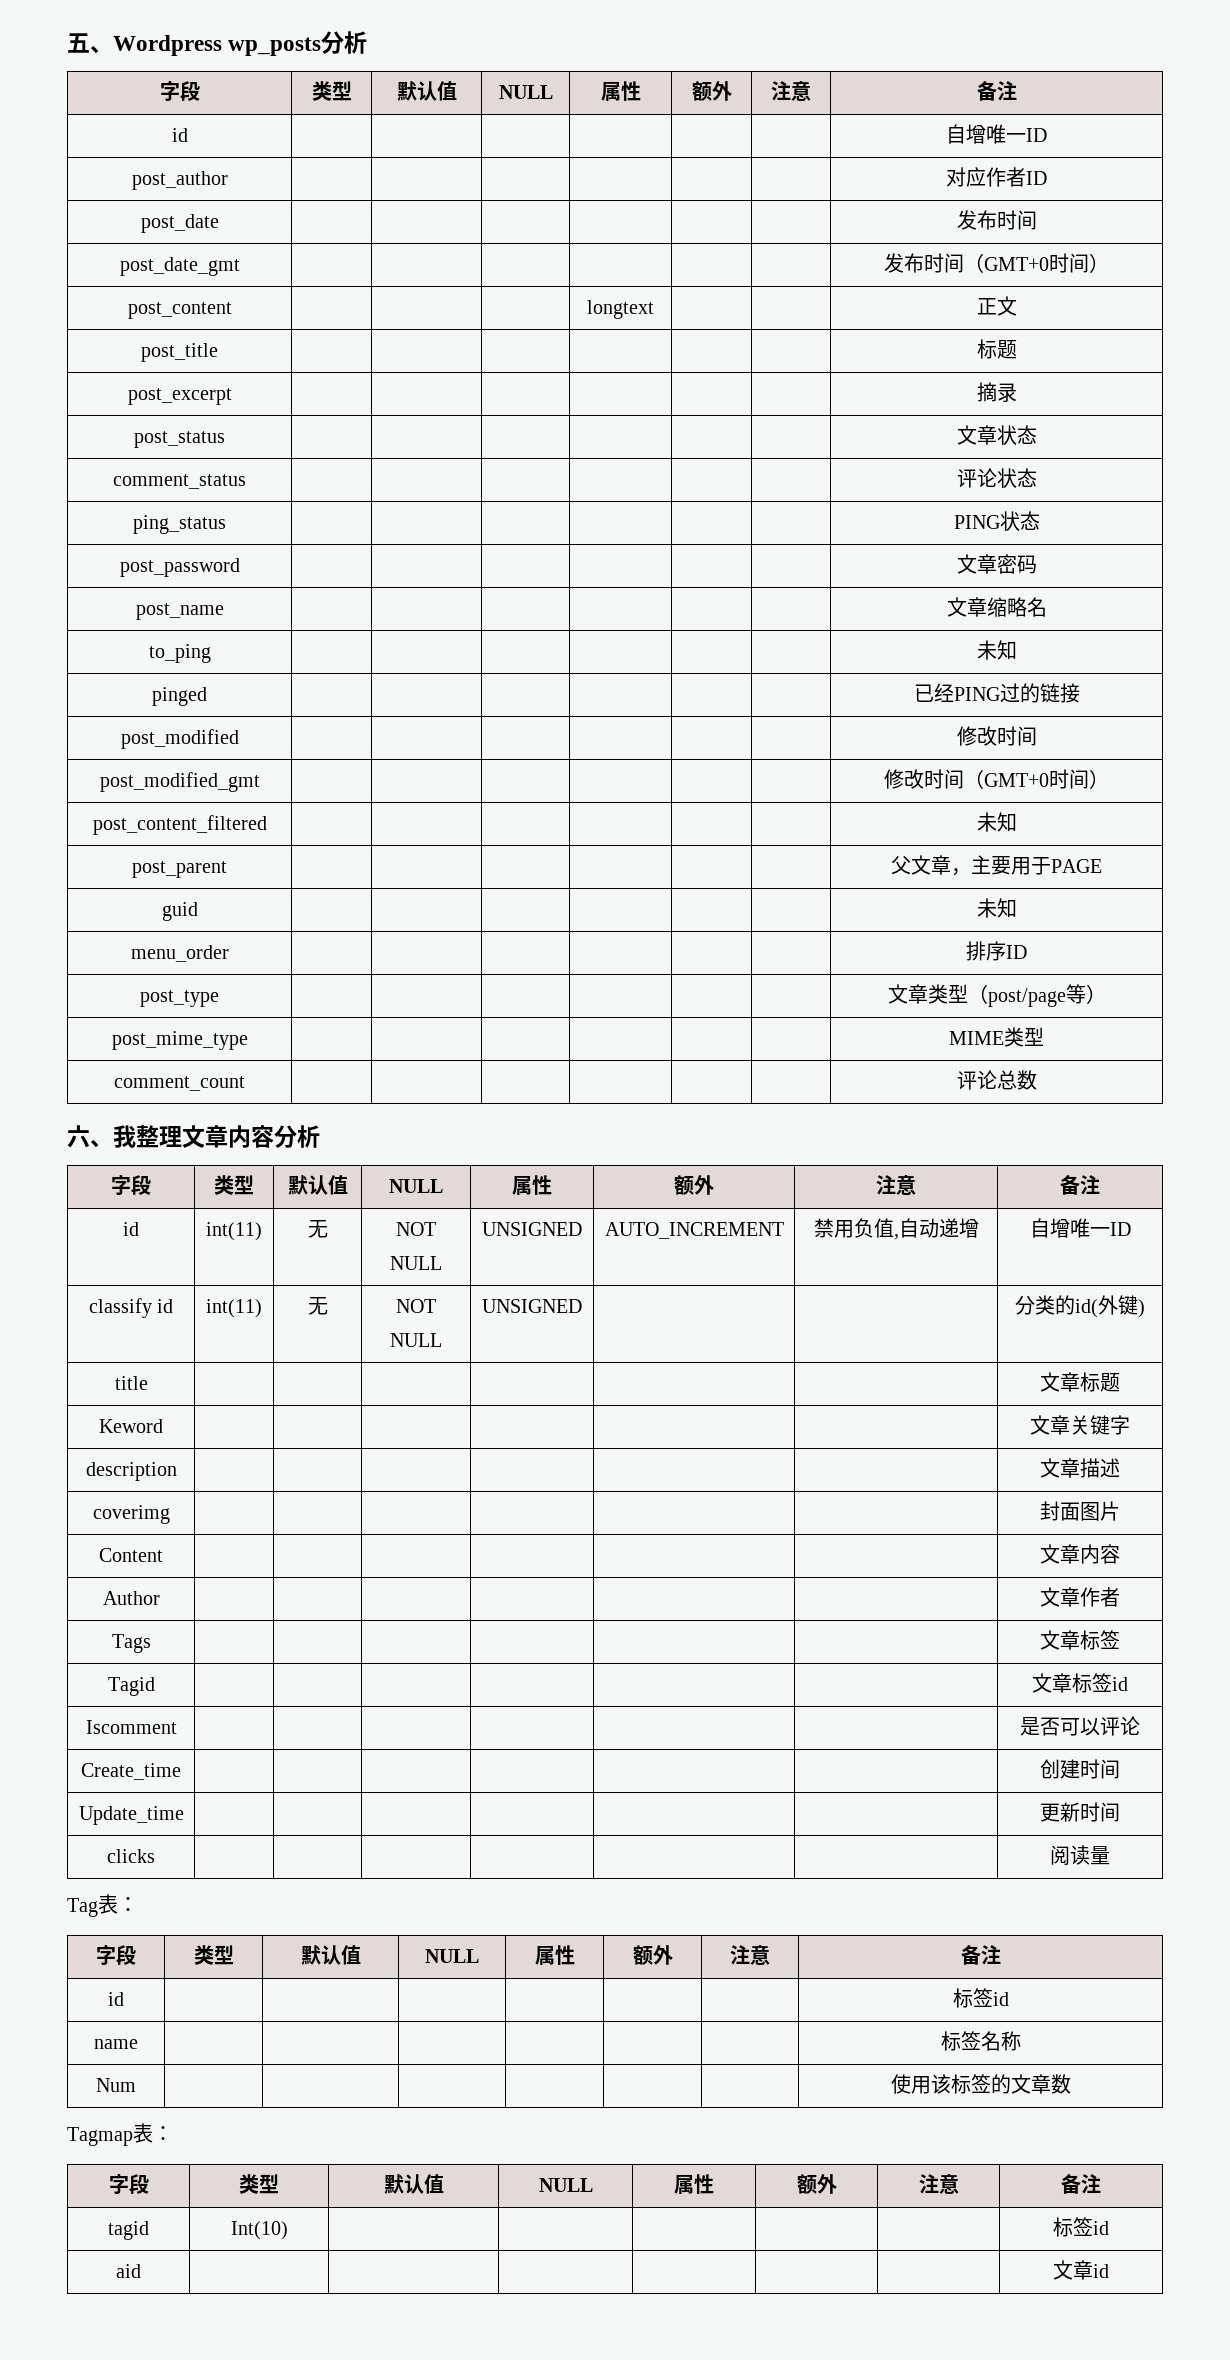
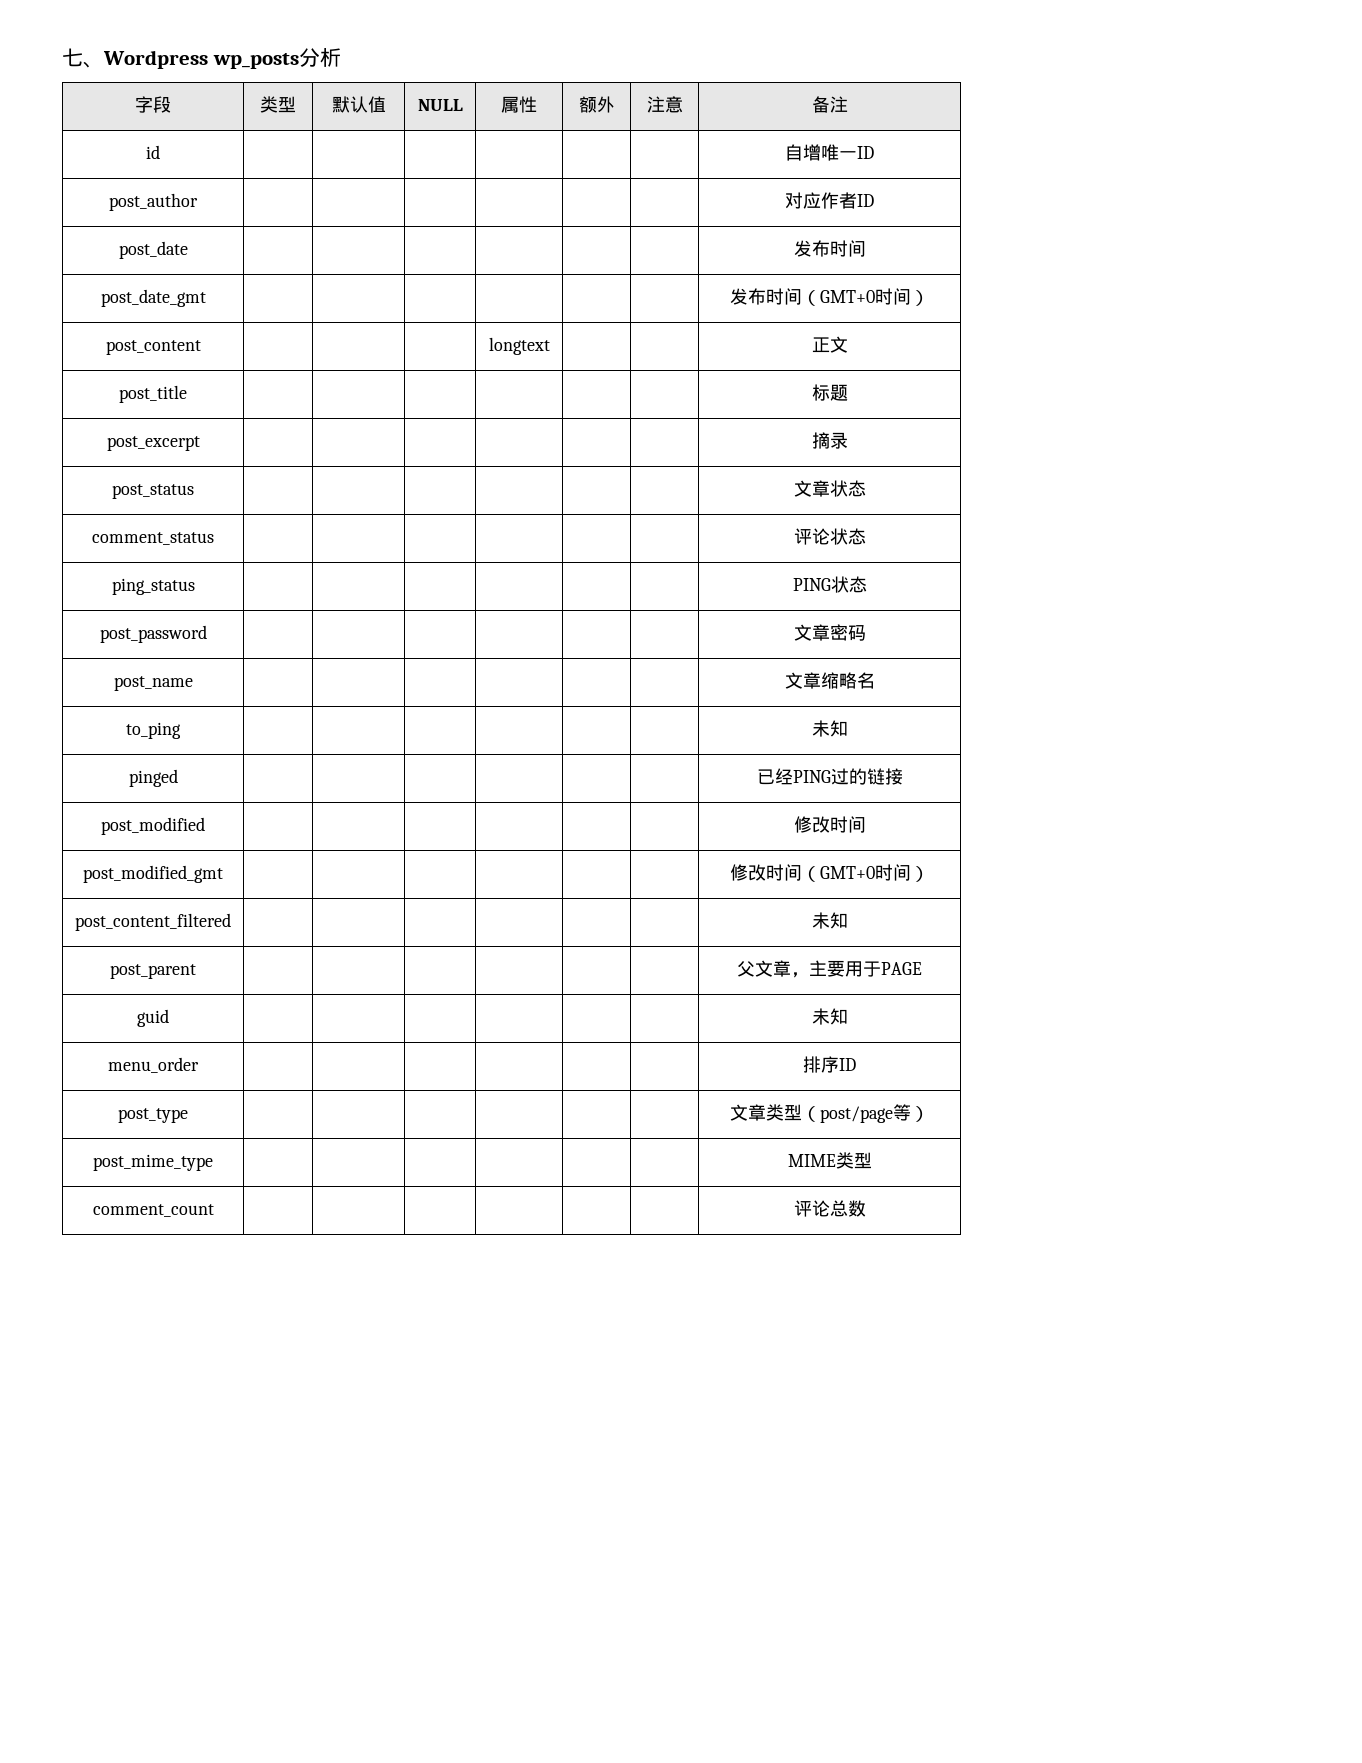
- 五、Wordpress wp_posts分析
+ 七、Wordpress wp_posts分析
- 六、我整理文章内容分析
- 字段 | 类型 | 默认值 | NULL | 属性 | 额外 | 注意 | 备注
- id | int(11) | 无 | NOT NULL | UNSIGNED | AUTO_INCREMENT | 禁用负值,自动递增 | 自增唯一ID
- classify id | int(11) | 无 | NOT NULL | UNSIGNED | | | 分类的id(外键)
- title | | | | | | | 文章标题
- Keword | | | | | | | 文章关键字
- description | | | | | | | 文章描述
- coverimg | | | | | | | 封面图片
- Content | | | | | | | 文章内容
- Author | | | | | | | 文章作者
- Tags | | | | | | | 文章标签
- Tagid | | | | | | | 文章标签id
- Iscomment | | | | | | | 是否可以评论
- Create_time | | | | | | | 创建时间
- Update_time | | | | | | | 更新时间
- clicks | | | | | | | 阅读量
- Tag表：
- 字段 | 类型 | 默认值 | NULL | 属性 | 额外 | 注意 | 备注
- id | | | | | | | 标签id
- name | | | | | | | 标签名称
- Num | | | | | | | 使用该标签的文章数
- Tagmap表：
- 字段 | 类型 | 默认值 | NULL | 属性 | 额外 | 注意 | 备注
- tagid | Int(10) | | | | | | 标签id
- aid | | | | | | | 文章id

